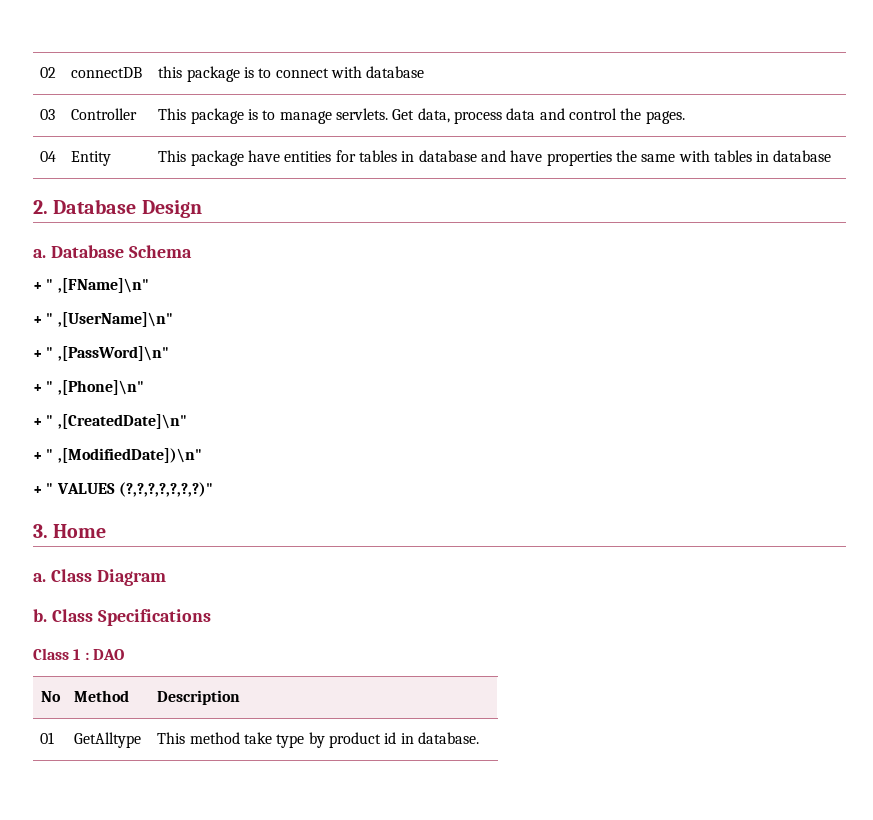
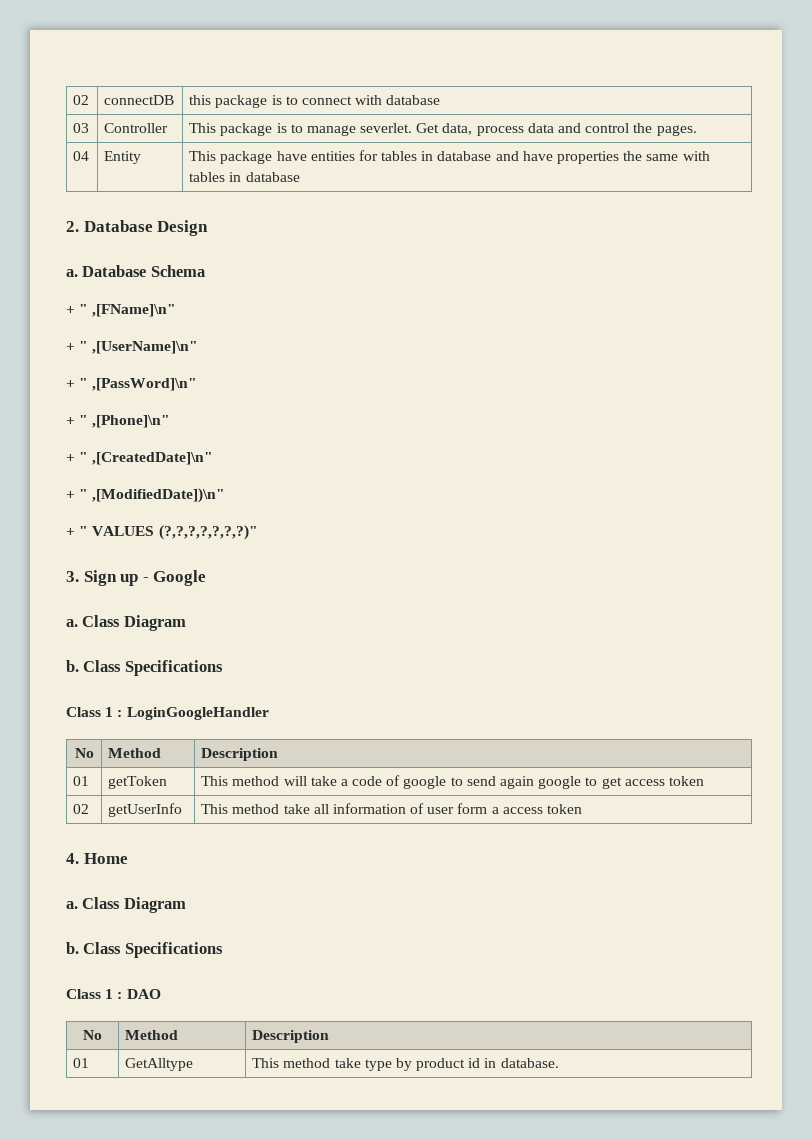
- 03 | Controller | This package is to manage servlets. Get data, process data and control the pages.
+ 03 | Controller | This package is to manage severlet. Get data, process data and control the pages.
- 3. Home
+ 3. Sign up - Google
+ a. Class Diagram
+ b. Class Specifications
+ Class 1 : LoginGoogleHandler
+ No | Method | Description
+ 01 | getToken | This method will take a code of google to send again google to get access token
+ 02 | getUserInfo | This method take all information of user form a access token
+ 4. Home

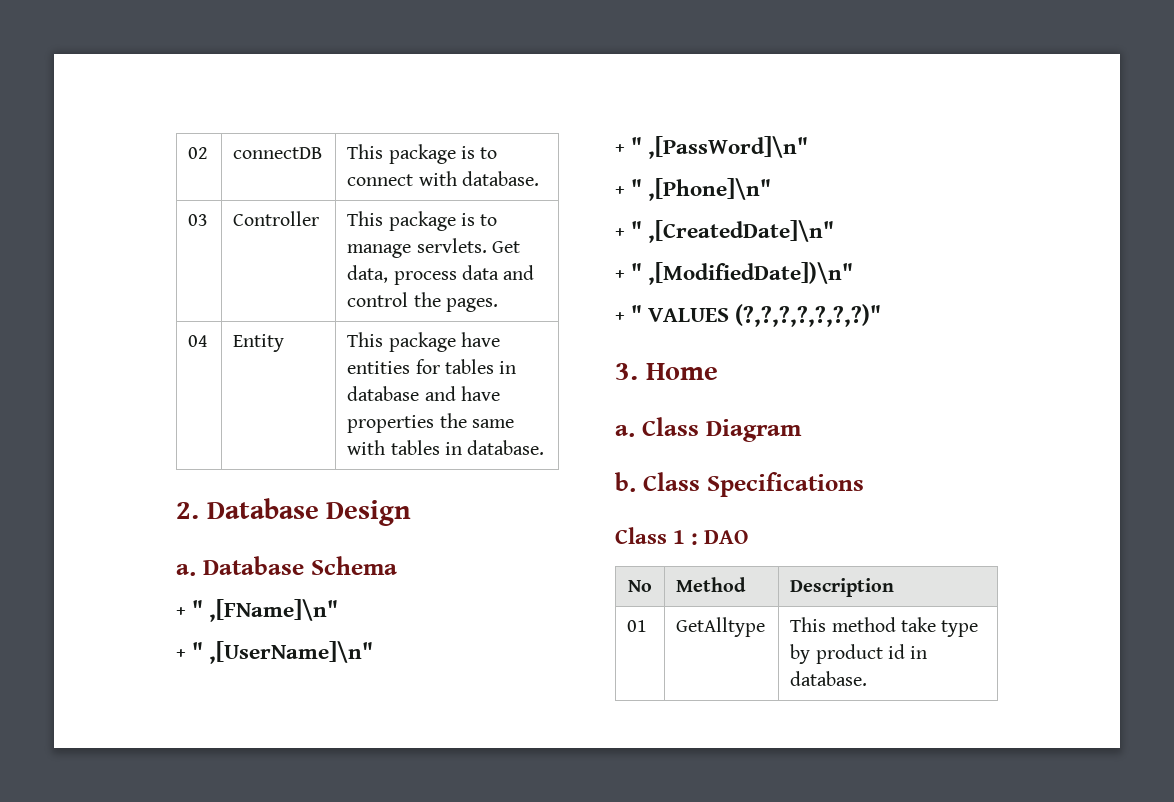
- 02 | connectDB | this package is to connect with database
+ 02 | connectDB | This package is to connect with database.
- 03 | Controller | This package is to manage severlet. Get data, process data and control the pages.
+ 03 | Controller | This package is to manage servlets. Get data, process data and control the pages.
- 04 | Entity | This package have entities for tables in database and have properties the same with tables in database
+ 04 | Entity | This package have entities for tables in database and have properties the same with tables in database.
- 3. Sign up - Google
- a. Class Diagram
- b. Class Specifications
- Class 1 : LoginGoogleHandler
- No | Method | Description
- 01 | getToken | This method will take a code of google to send again google to get access token
- 02 | getUserInfo | This method take all information of user form a access token
- 4. Home
+ 3. Home

